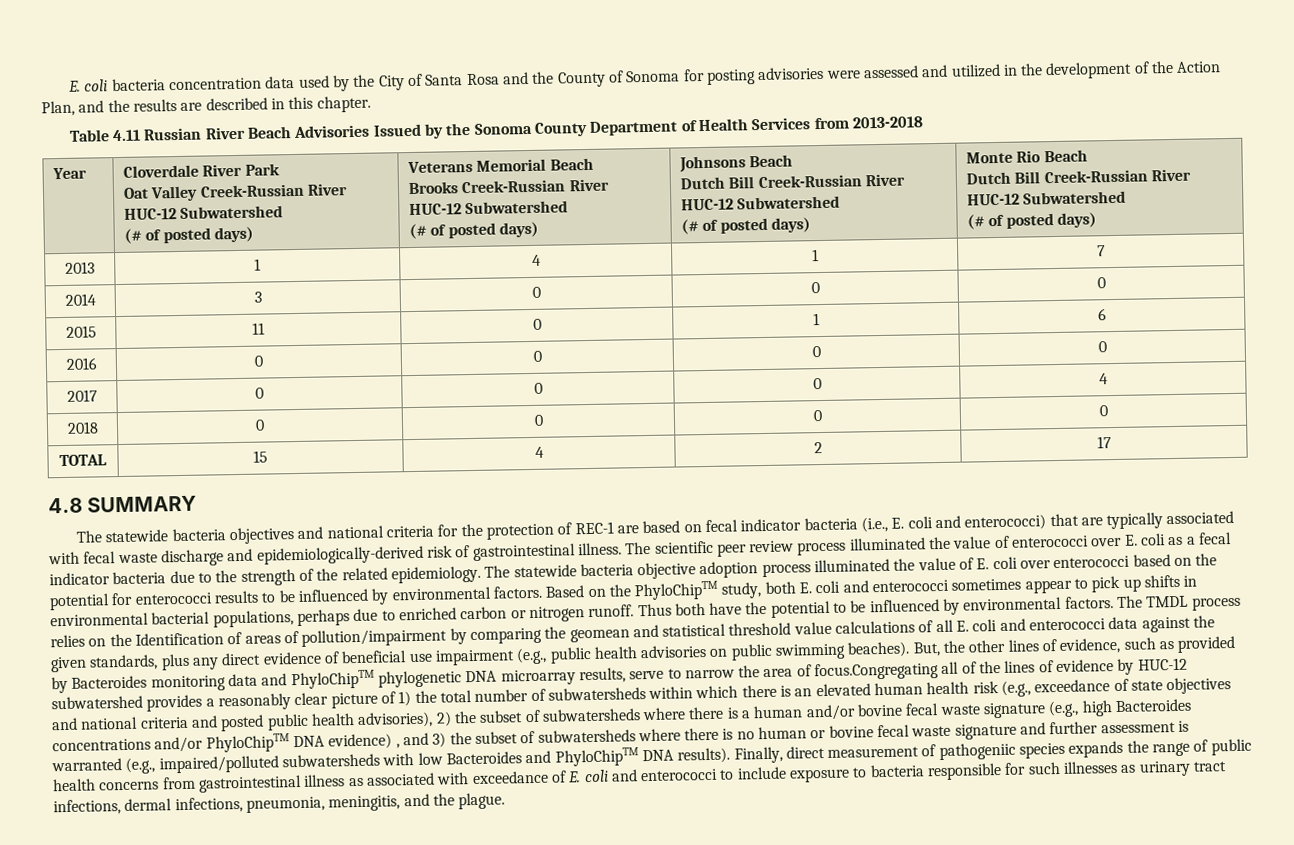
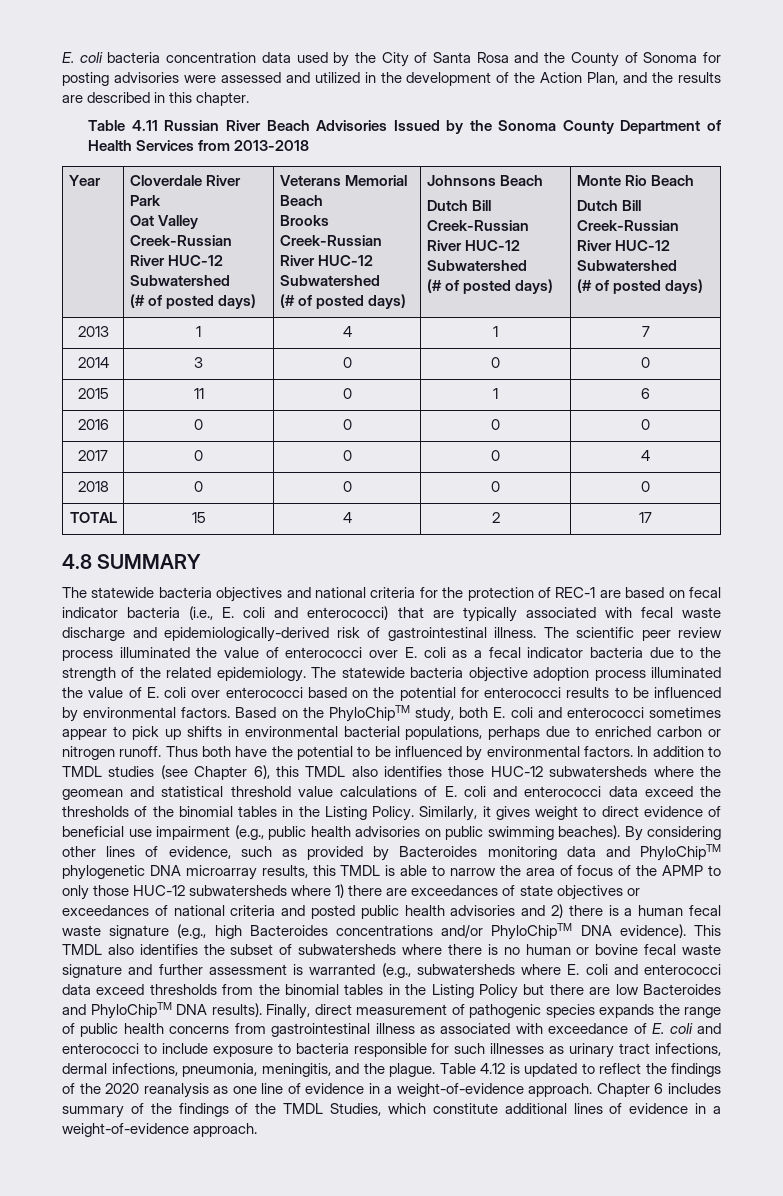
- The TMDL process relies on the Identification of areas of pollution/impairment by comparing the geomean and statistical threshold value calculations of all E. coli and enterococci data against the given standards, plus any direct evidence of beneficial use impairment (e.g., public health advisories on public swimming beaches).
+ In addition to TMDL studies (see Chapter 6), this TMDL also identifies those HUC-12 subwatersheds where the geomean and statistical threshold value calculations of E. coli and enterococci data exceed the thresholds of the binomial tables in the Listing Policy. Similarly, it gives weight to direct evidence of beneficial use impairment (e.g., public health advisories on public swimming beaches).
- But, the other lines of evidence, such as provided by Bacteroides monitoring data and PhyloChipTM phylogenetic DNA microarray results, serve to narrow the area of focus.Congregating all of the lines of evidence by HUC-12 subwatershed provides a reasonably clear picture of 1) the total number of subwatersheds within which there is an elevated human health risk (e.g., exceedance of state objectives and national criteria and posted public health advisories), 2) the subset of subwatersheds where there is a human and/or bovine fecal waste signature (e.g., high Bacteroides concentrations and/or PhyloChipTM DNA evidence) , and 3) the subset of subwatersheds where there is no human or bovine fecal waste signature and further assessment is warranted (e.g., impaired/polluted subwatersheds with low Bacteroides and PhyloChipTM DNA results).
+ By considering other lines of evidence, such as provided by Bacteroides monitoring data and PhyloChipTM phylogenetic DNA microarray results, this TMDL is able to narrow the area of focus of the APMP to only those HUC-12 subwatersheds where 1) there are exceedances of state objectives or exceedances of national criteria and posted public health advisories and 2) there is a human fecal waste signature (e.g., high Bacteroides concentrations and/or PhyloChipTM DNA evidence). This TMDL also identifies the subset of subwatersheds where there is no human or bovine fecal waste signature and further assessment is warranted (e.g., subwatersheds where E. coli and enterococci data exceed thresholds from the binomial tables in the Listing Policy but there are low Bacteroides and PhyloChipTM DNA results).
- Finally, direct measurement of pathogeniic species expands the range of public health concerns from gastrointestinal illness as associated with exceedance of E. coli and enterococci to include exposure to bacteria responsible for such illnesses as urinary tract infections, dermal infections, pneumonia, meningitis, and the plague.
+ Finally, direct measurement of pathogenic species expands the range of public health concerns from gastrointestinal illness as associated with exceedance of E. coli and enterococci to include exposure to bacteria responsible for such illnesses as urinary tract infections, dermal infections, pneumonia, meningitis, and the plague.
+ Table 4.12 is updated to reflect the findings of the 2020 reanalysis as one line of evidence in a weight-of-evidence approach. Chapter 6 includes summary of the findings of the TMDL Studies, which constitute additional lines of evidence in a weight-of-evidence approach.

